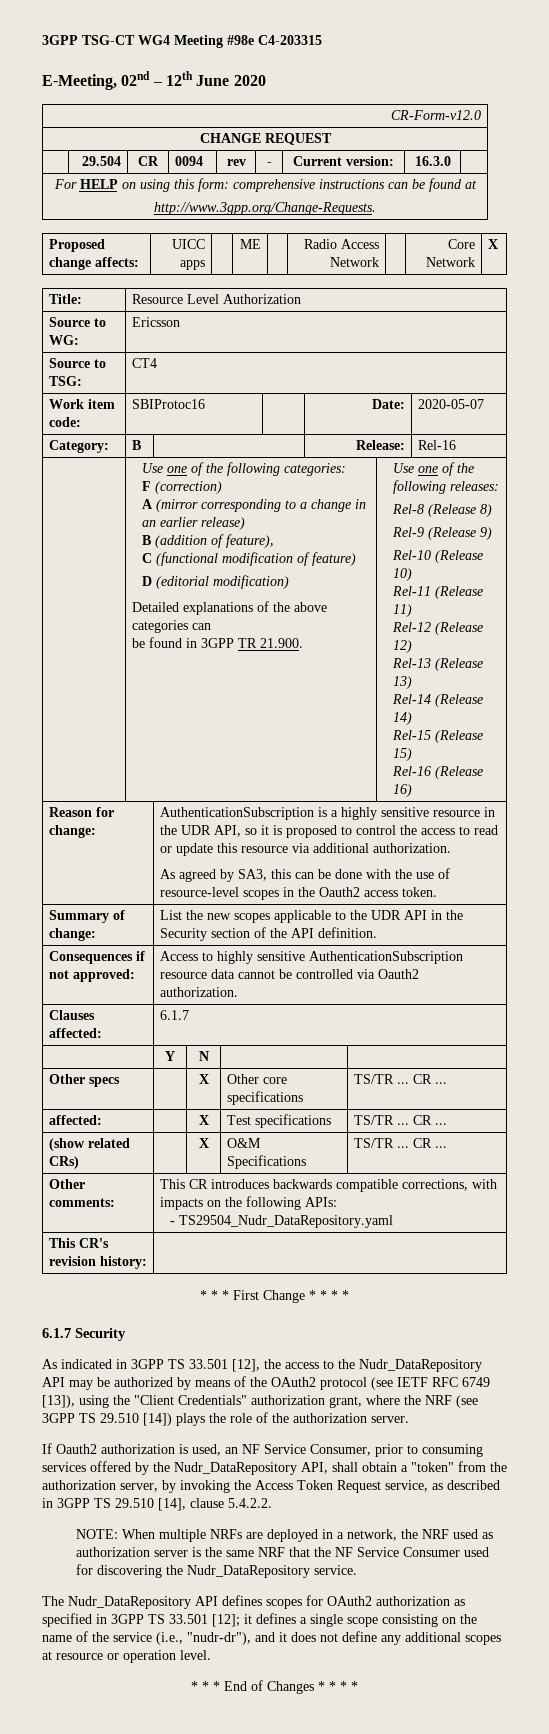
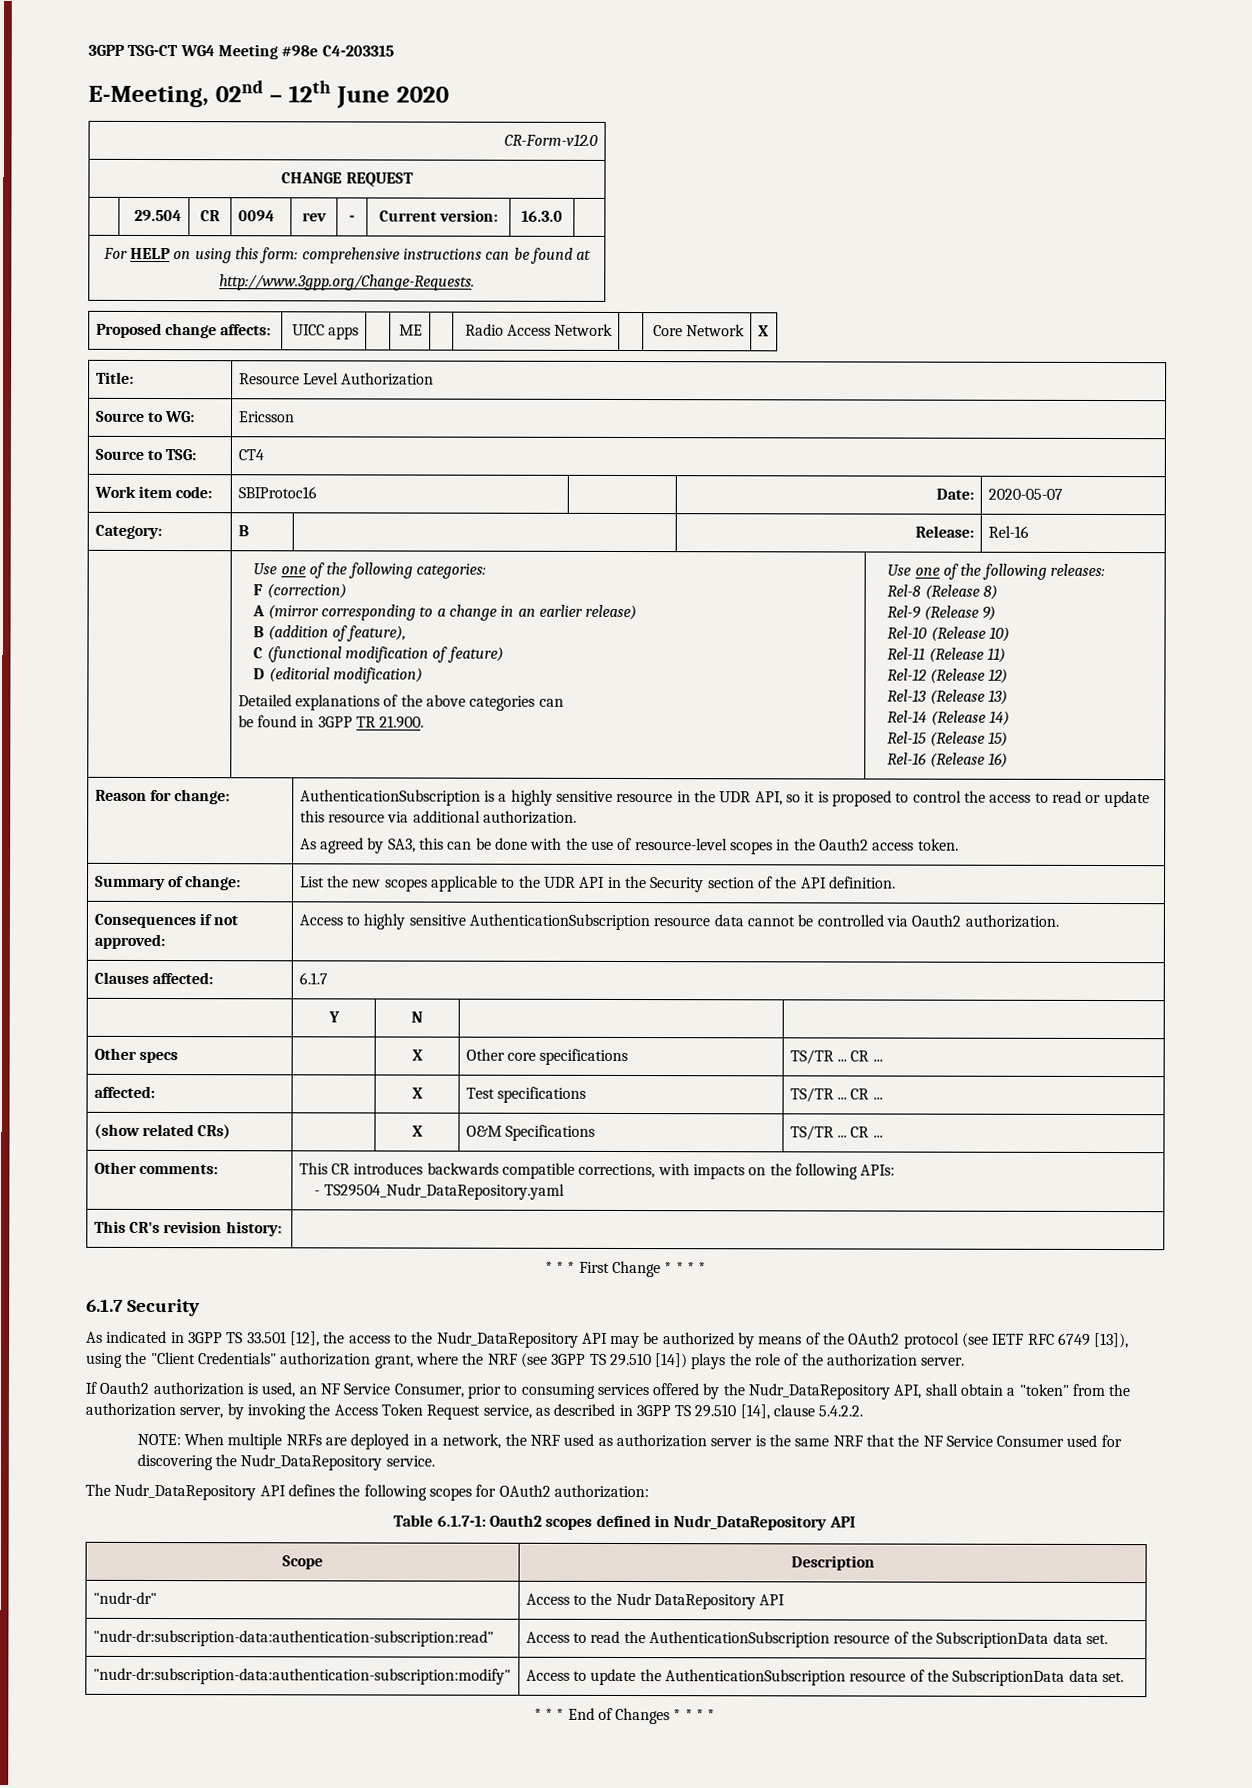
- The Nudr_DataRepository API defines scopes for OAuth2 authorization as specified in 3GPP TS 33.501 [12]; it defines a single scope consisting on the name of the service (i.e., "nudr-dr"), and it does not define any additional scopes at resource or operation level.
+ The Nudr_DataRepository API defines the following scopes for OAuth2 authorization:
+ Table 6.1.7-1: Oauth2 scopes defined in Nudr_DataRepository API
+ Scope | Description
+ "nudr-dr" | Access to the Nudr DataRepository API
+ "nudr-dr:subscription-data:authentication-subscription:read" | Access to read the AuthenticationSubscription resource of the SubscriptionData data set.
+ "nudr-dr:subscription-data:authentication-subscription:modify" | Access to update the AuthenticationSubscription resource of the SubscriptionData data set.

